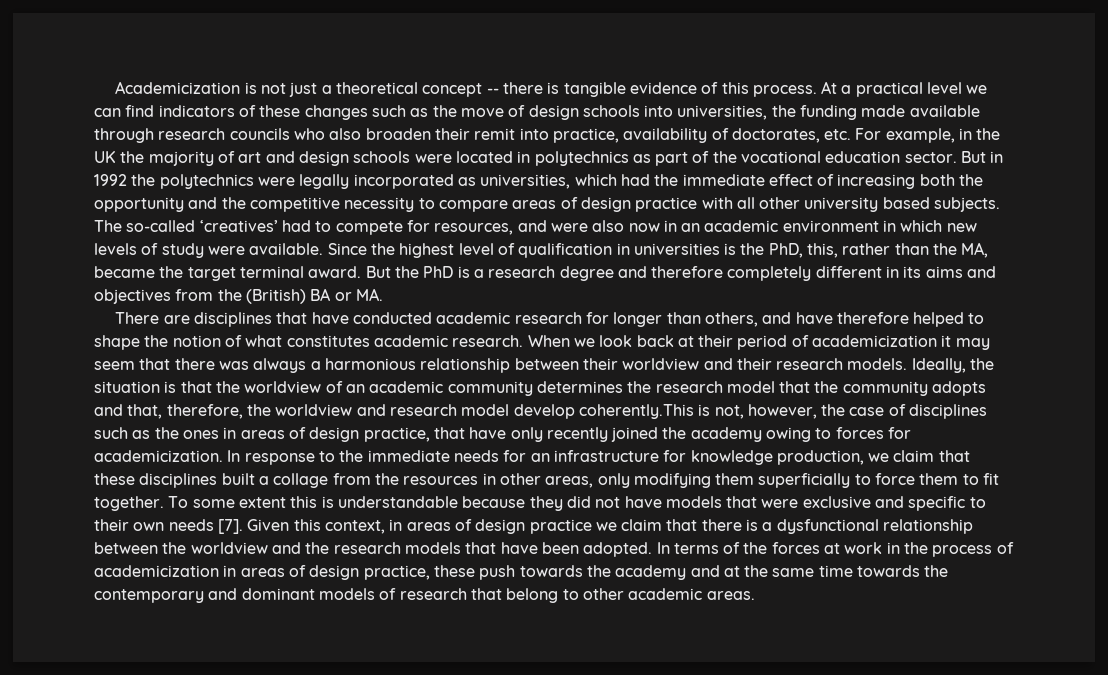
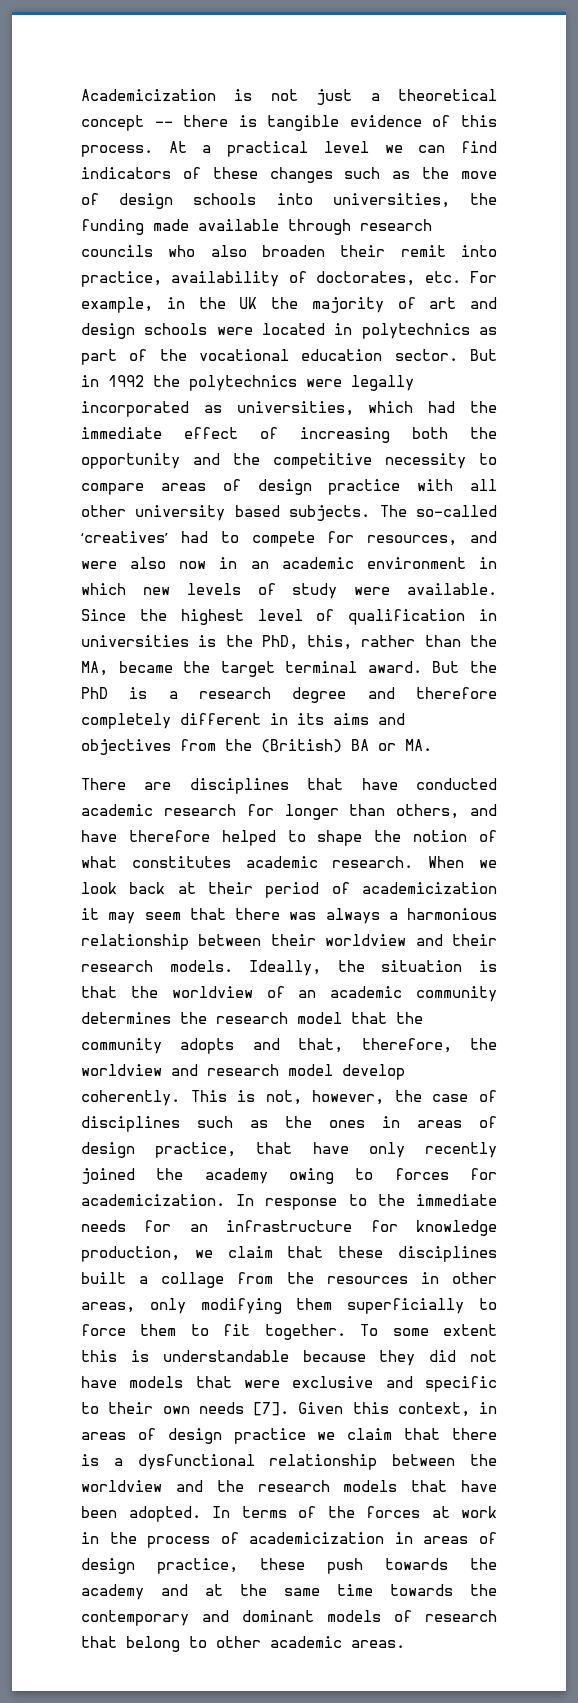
- Ideally, the situation is that the worldview of an academic community determines the research model that the community adopts and that, therefore, the worldview and research model develop coherently.This is not, however, the case of disciplines such as the ones in areas of design practice, that have only recently joined the academy owing to forces for academicization.
+ Ideally, the situation is that the worldview of an academic community determines the research model that the community adopts and that, therefore, the worldview and research model develop coherently. This is not, however, the case of disciplines such as the ones in areas of design practice, that have only recently joined the academy owing to forces for academicization.

